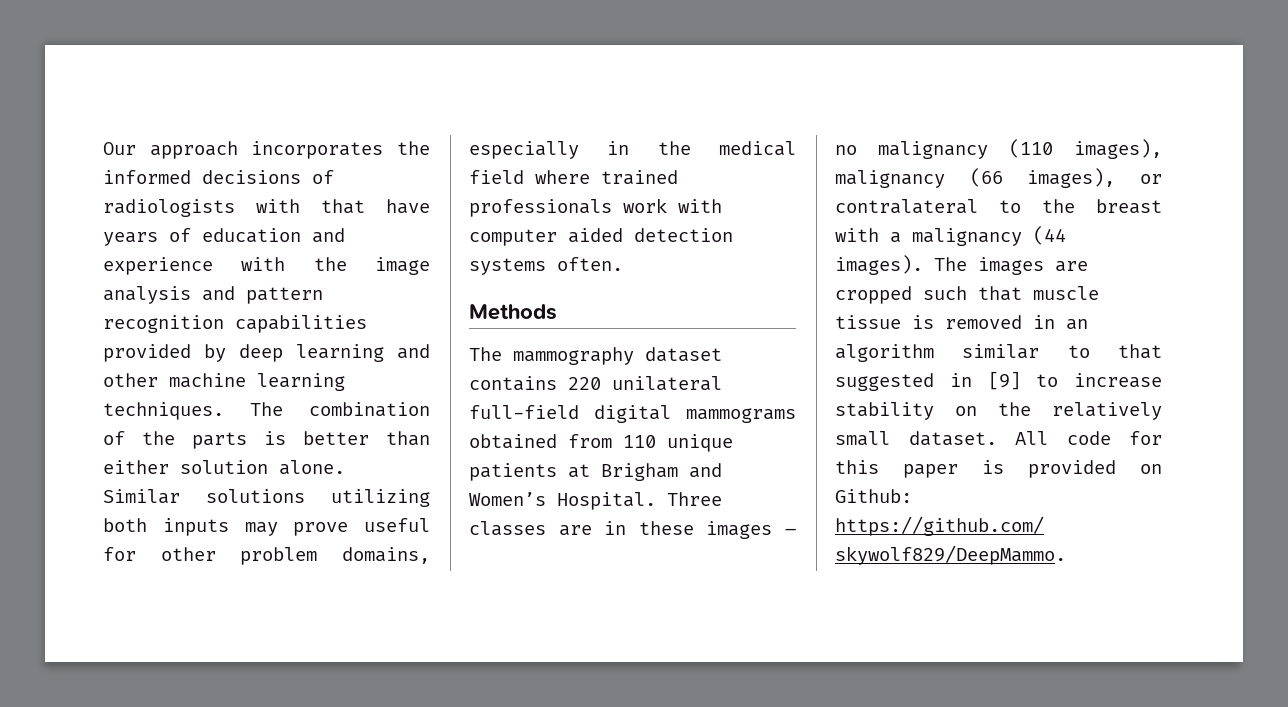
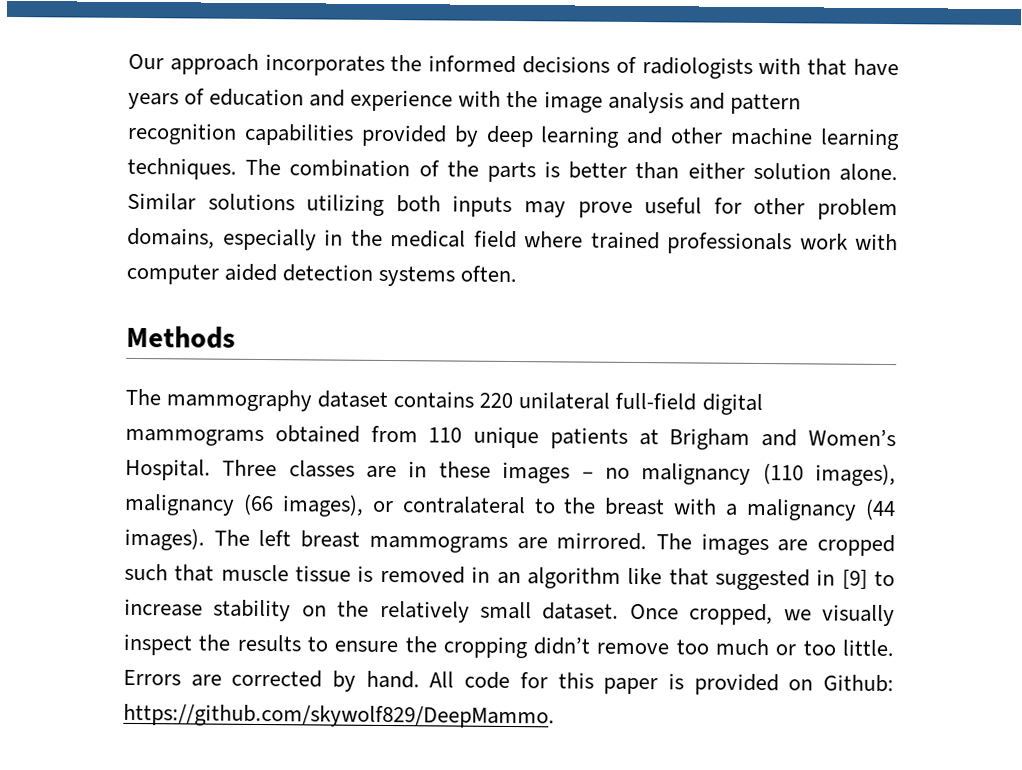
- The images are cropped such that muscle tissue is removed in an algorithm similar to that suggested in [9] to increase stability on the relatively small dataset.
+ The left breast mammograms are mirrored. The images are cropped such that muscle tissue is removed in an algorithm like that suggested in [9] to increase stability on the relatively small dataset.
+ Once cropped, we visually inspect the results to ensure the cropping didn’t remove too much or too little. Errors are corrected by hand.

